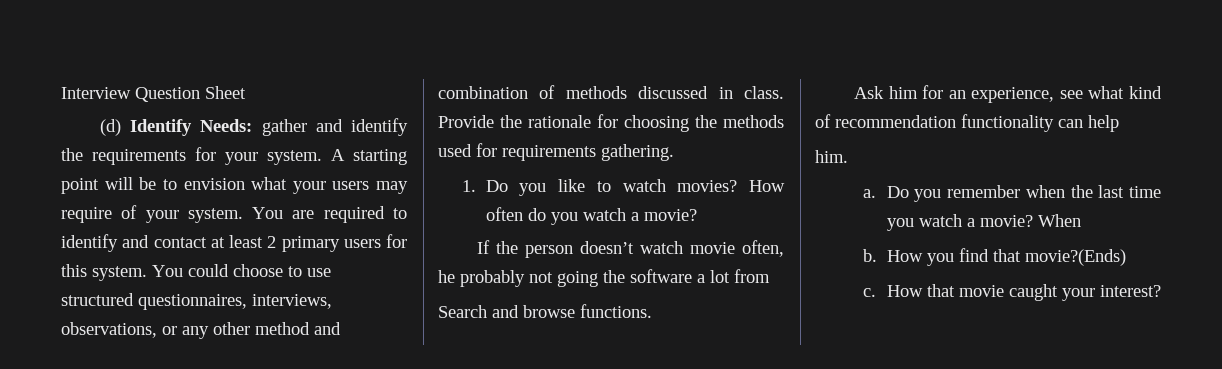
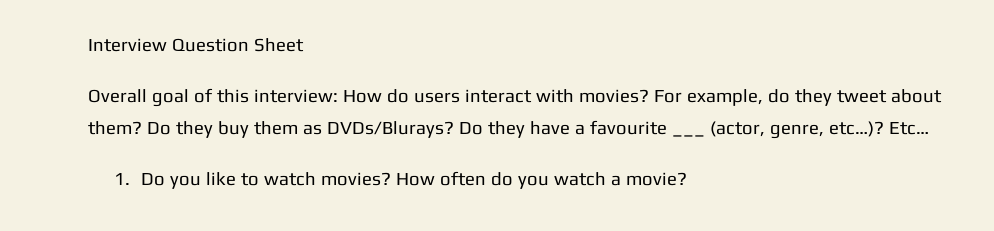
- (d) Identify Needs: gather and identify the requirements for your system. A starting point will be to envision what your users may require of your system. You are required to identify and contact at least 2 primary users for this system. You could choose to use structured questionnaires, interviews, observations, or any other method and combination of methods discussed in class. Provide the rationale for choosing the methods used for requirements gathering.
+ Overall goal of this interview: How do users interact with movies? For example, do they tweet about them? Do they buy them as DVDs/Blurays? Do they have a favourite ___ (actor, genre, etc…)? Etc…
- If the person doesn’t watch movie often, he probably not going the software a lot from
- Search and browse functions.
- Ask him for an experience, see what kind of recommendation functionality can help
- him.
- a. Do you remember when the last time you watch a movie? When
- b. How you find that movie?(Ends)
- c. How that movie caught your interest?

